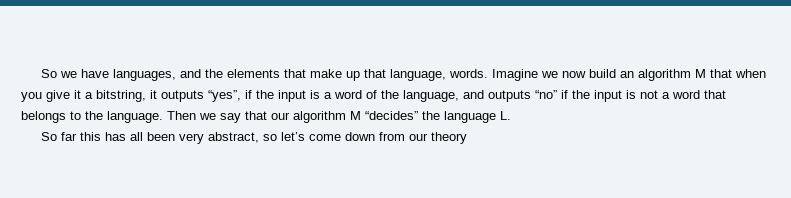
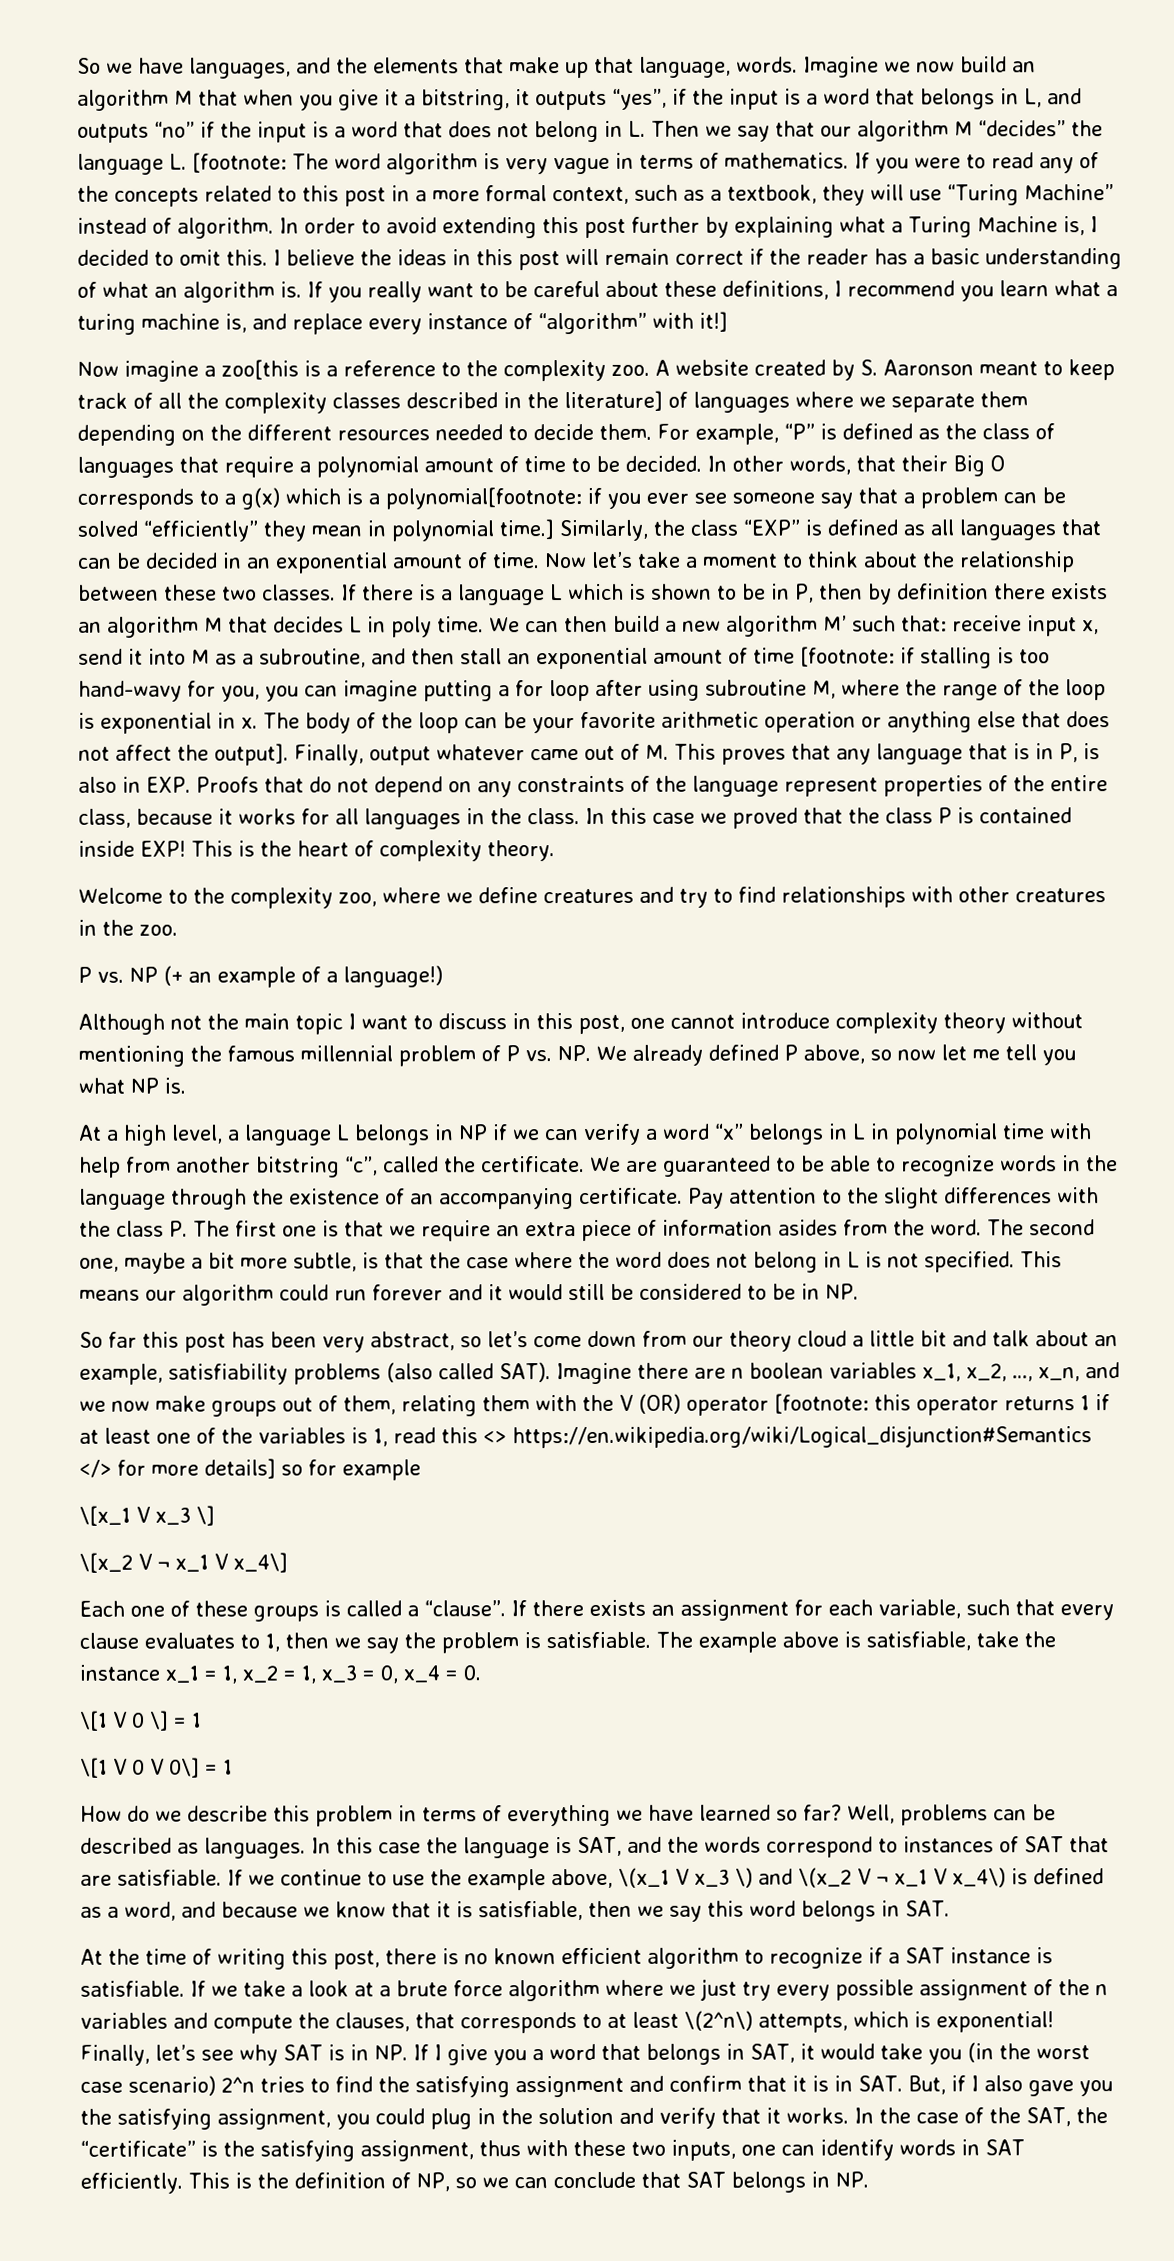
- Imagine we now build an algorithm M that when you give it a bitstring, it outputs “yes”, if the input is a word of the language, and outputs “no” if the input is not a word that belongs to the language. Then we say that our algorithm M “decides” the language L.
+ Imagine we now build an algorithm M that when you give it a bitstring, it outputs “yes”, if the input is a word that belongs in L, and outputs “no” if the input is a word that does not belong in L. Then we say that our algorithm M “decides” the language L. [footnote: The word algorithm is very vague in terms of mathematics. If you were to read any of the concepts related to this post in a more formal context, such as a textbook, they will use “Turing Machine” instead of algorithm. In order to avoid extending this post further by explaining what a Turing Machine is, I decided to omit this. I believe the ideas in this post will remain correct if the reader has a basic understanding of what an algorithm is. If you really want to be careful about these definitions, I recommend you learn what a turing machine is, and replace every instance of “algorithm” with it!]
+ Now imagine a zoo[this is a reference to the complexity zoo. A website created by S. Aaronson meant to keep track of all the complexity classes described in the literature] of languages where we separate them depending on the different resources needed to decide them. For example, “P” is defined as the class of languages that require a polynomial amount of time to be decided. In other words, that their Big O corresponds to a g(x) which is a polynomial[footnote: if you ever see someone say that a problem can be solved “efficiently” they mean in polynomial time.] Similarly, the class “EXP” is defined as all languages that can be decided in an exponential amount of time. Now let’s take a moment to think about the relationship between these two classes. If there is a language L which is shown to be in P, then by definition there exists an algorithm M that decides L in poly time. We can then build a new algorithm M’ such that: receive input x, send it into M as a subroutine, and then stall an exponential amount of time [footnote: if stalling is too hand-wavy for you, you can imagine putting a for loop after using subroutine M, where the range of the loop is exponential in x. The body of the loop can be your favorite arithmetic operation or anything else that does not affect the output]. Finally, output whatever came out of M. This proves that any language that is in P, is also in EXP. Proofs that do not depend on any constraints of the language represent properties of the entire class, because it works for all languages in the class. In this case we proved that the class P is contained inside EXP! This is the heart of complexity theory.
+ Welcome to the complexity zoo, where we define creatures and try to find relationships with other creatures in the zoo.
+ P vs. NP (+ an example of a language!)
+ Although not the main topic I want to discuss in this post, one cannot introduce complexity theory without mentioning the famous millennial problem of P vs. NP. We already defined P above, so now let me tell you what NP is.
+ At a high level, a language L belongs in NP if we can verify a word “x” belongs in L in polynomial time with help from another bitstring “c”, called the certificate. We are guaranteed to be able to recognize words in the language through the existence of an accompanying certificate. Pay attention to the slight differences with the class P. The first one is that we require an extra piece of information asides from the word. The second one, maybe a bit more subtle, is that the case where the word does not belong in L is not specified. This means our algorithm could run forever and it would still be considered to be in NP.
- So far this has all been very abstract, so let’s come down from our theory
+ So far this post has been very abstract, so let’s come down from our theory cloud a little bit and talk about an example, satisfiability problems (also called SAT). Imagine there are n boolean variables x_1, x_2, …, x_n, and we now make groups out of them, relating them with the V (OR) operator [footnote: this operator returns 1 if at least one of the variables is 1, read this <> https://en.wikipedia.org/wiki/Logical_disjunction#Semantics </> for more details] so for example
+ \[x_1 V x_3 \]
+ \[x_2 V ¬ x_1 V x_4\]
+ Each one of these groups is called a “clause”. If there exists an assignment for each variable, such that every clause evaluates to 1, then we say the problem is satisfiable. The example above is satisfiable, take the instance x_1 = 1, x_2 = 1, x_3 = 0, x_4 = 0.
+ \[1 V 0 \] = 1
+ \[1 V 0 V 0\] = 1
+ How do we describe this problem in terms of everything we have learned so far? Well, problems can be described as languages. In this case the language is SAT, and the words correspond to instances of SAT that are satisfiable. If we continue to use the example above, \(x_1 V x_3 \) and \(x_2 V ¬ x_1 V x_4\) is defined as a word, and because we know that it is satisfiable, then we say this word belongs in SAT.
+ At the time of writing this post, there is no known efficient algorithm to recognize if a SAT instance is satisfiable. If we take a look at a brute force algorithm where we just try every possible assignment of the n variables and compute the clauses, that corresponds to at least \(2^n\) attempts, which is exponential! Finally, let’s see why SAT is in NP. If I give you a word that belongs in SAT, it would take you (in the worst case scenario) 2^n tries to find the satisfying assignment and confirm that it is in SAT. But, if I also gave you the satisfying assignment, you could plug in the solution and verify that it works. In the case of the SAT, the “certificate” is the satisfying assignment, thus with these two inputs, one can identify words in SAT efficiently. This is the definition of NP, so we can conclude that SAT belongs in NP.

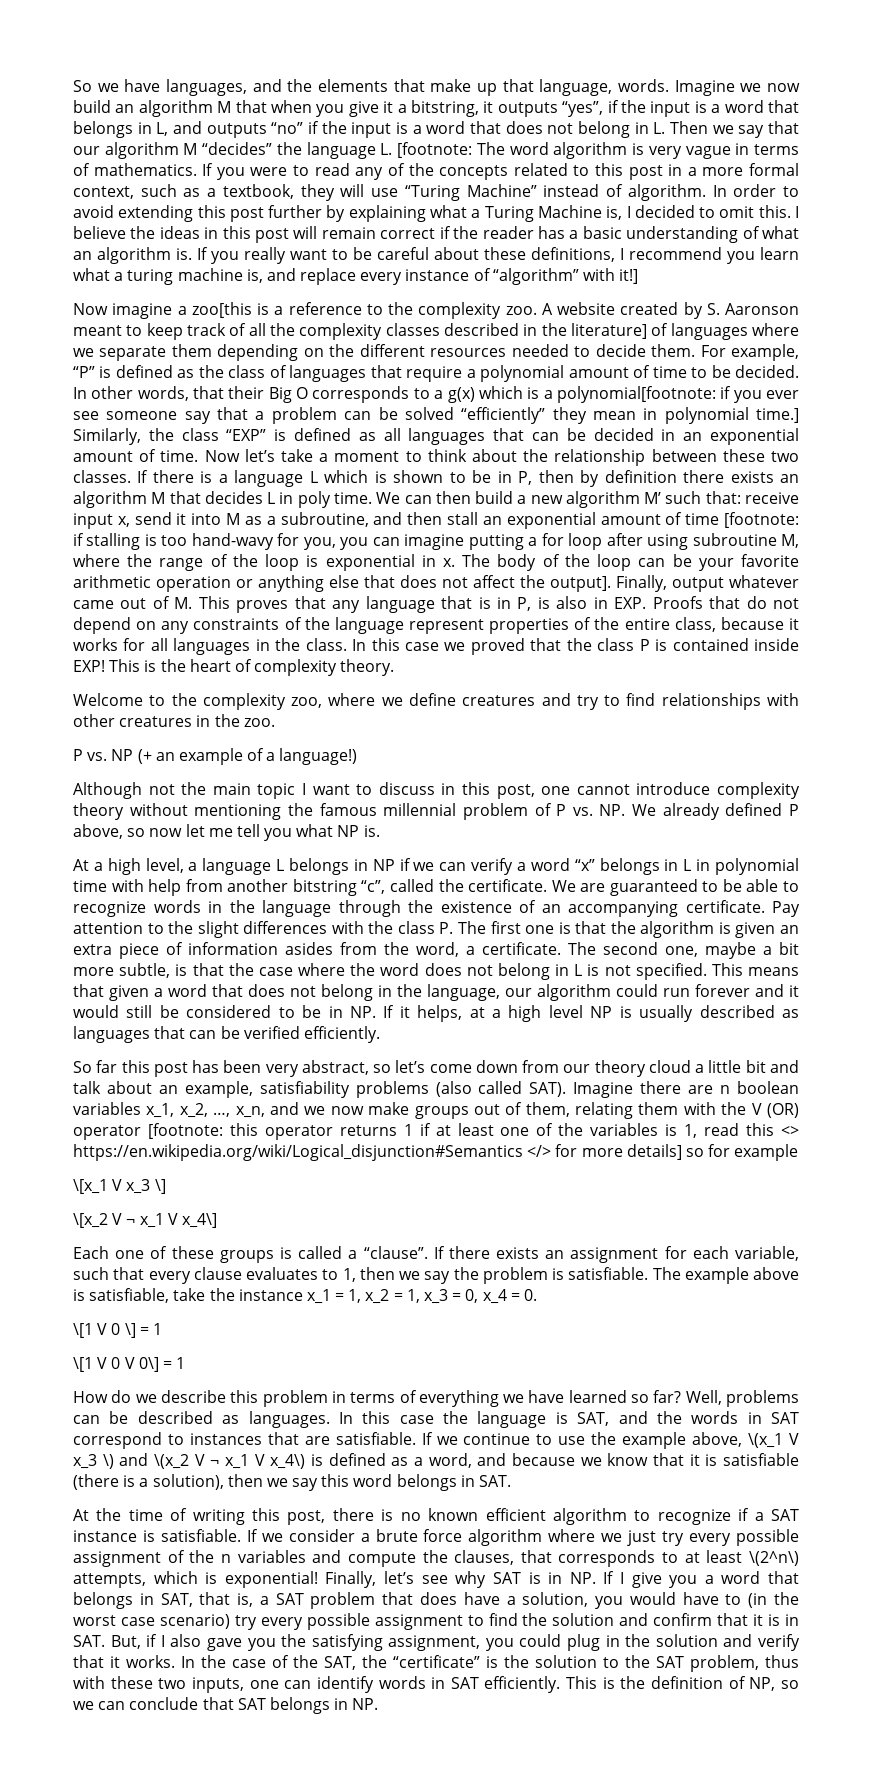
- Pay attention to the slight differences with the class P. The first one is that we require an extra piece of information asides from the word.
+ Pay attention to the slight differences with the class P. The first one is that the algorithm is given an extra piece of information asides from the word, a certificate.
- This means our algorithm could run forever and it would still be considered to be in NP.
+ This means that given a word that does not belong in the language, our algorithm could run forever and it would still be considered to be in NP. If it helps, at a high level NP is usually described as languages that can be verified efficiently.
- In this case the language is SAT, and the words correspond to instances of SAT that are satisfiable.
+ In this case the language is SAT, and the words in SAT correspond to instances that are satisfiable.
- If we continue to use the example above, \(x_1 V x_3 \) and \(x_2 V ¬ x_1 V x_4\) is defined as a word, and because we know that it is satisfiable, then we say this word belongs in SAT.
+ If we continue to use the example above, \(x_1 V x_3 \) and \(x_2 V ¬ x_1 V x_4\) is defined as a word, and because we know that it is satisfiable (there is a solution), then we say this word belongs in SAT.
- If we take a look at a brute force algorithm where we just try every possible assignment of the n variables and compute the clauses, that corresponds to at least \(2^n\) attempts, which is exponential!
+ If we consider a brute force algorithm where we just try every possible assignment of the n variables and compute the clauses, that corresponds to at least \(2^n\) attempts, which is exponential!
- Finally, let’s see why SAT is in NP. If I give you a word that belongs in SAT, it would take you (in the worst case scenario) 2^n tries to find the satisfying assignment and confirm that it is in SAT. But, if I also gave you the satisfying assignment, you could plug in the solution and verify that it works.
+ Finally, let’s see why SAT is in NP. If I give you a word that belongs in SAT, that is, a SAT problem that does have a solution, you would have to (in the worst case scenario) try every possible assignment to find the solution and confirm that it is in SAT. But, if I also gave you the satisfying assignment, you could plug in the solution and verify that it works.
- In the case of the SAT, the “certificate” is the satisfying assignment, thus with these two inputs, one can identify words in SAT efficiently.
+ In the case of the SAT, the “certificate” is the solution to the SAT problem, thus with these two inputs, one can identify words in SAT efficiently.

